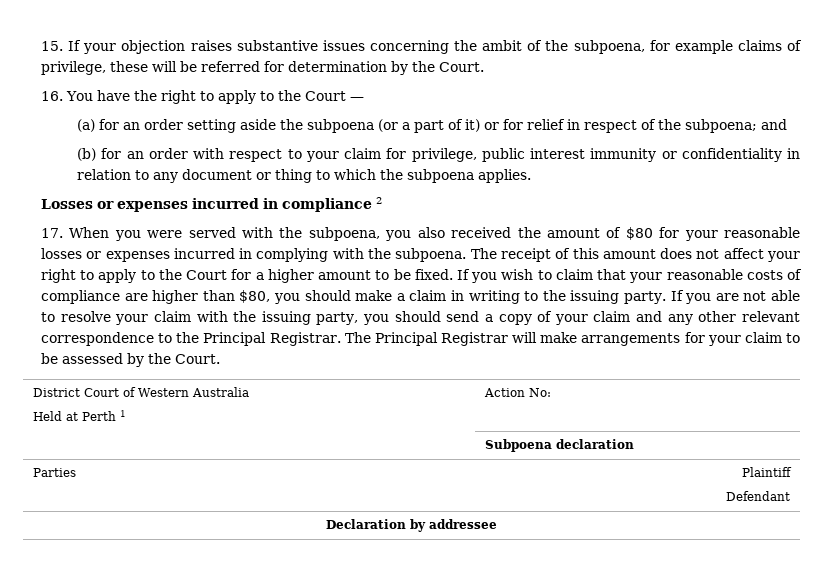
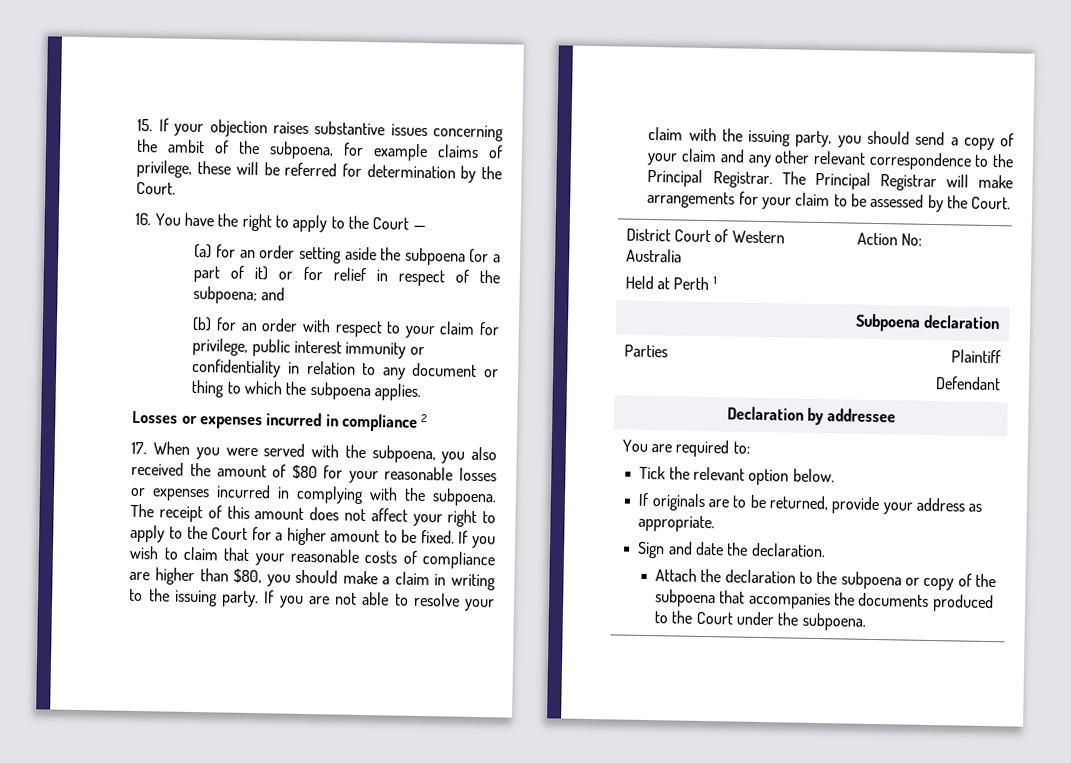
+ You are required to:
+ Tick the relevant option below.
+ If originals are to be returned, provide your address as appropriate.
+ Sign and date the declaration.
+ Attach the declaration to the subpoena or copy of the subpoena that accompanies the documents produced to the Court under the subpoena.

